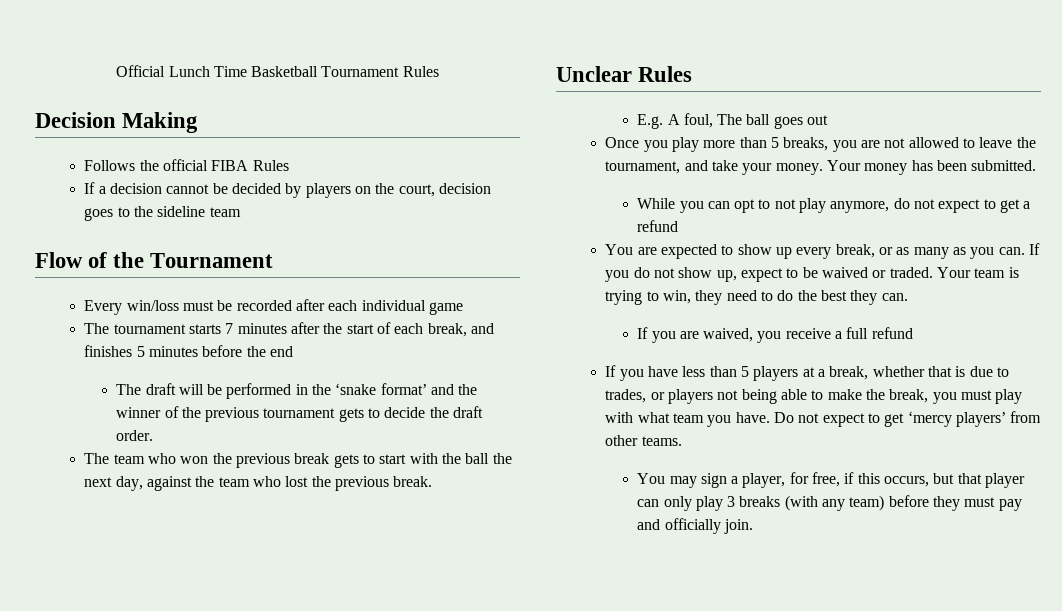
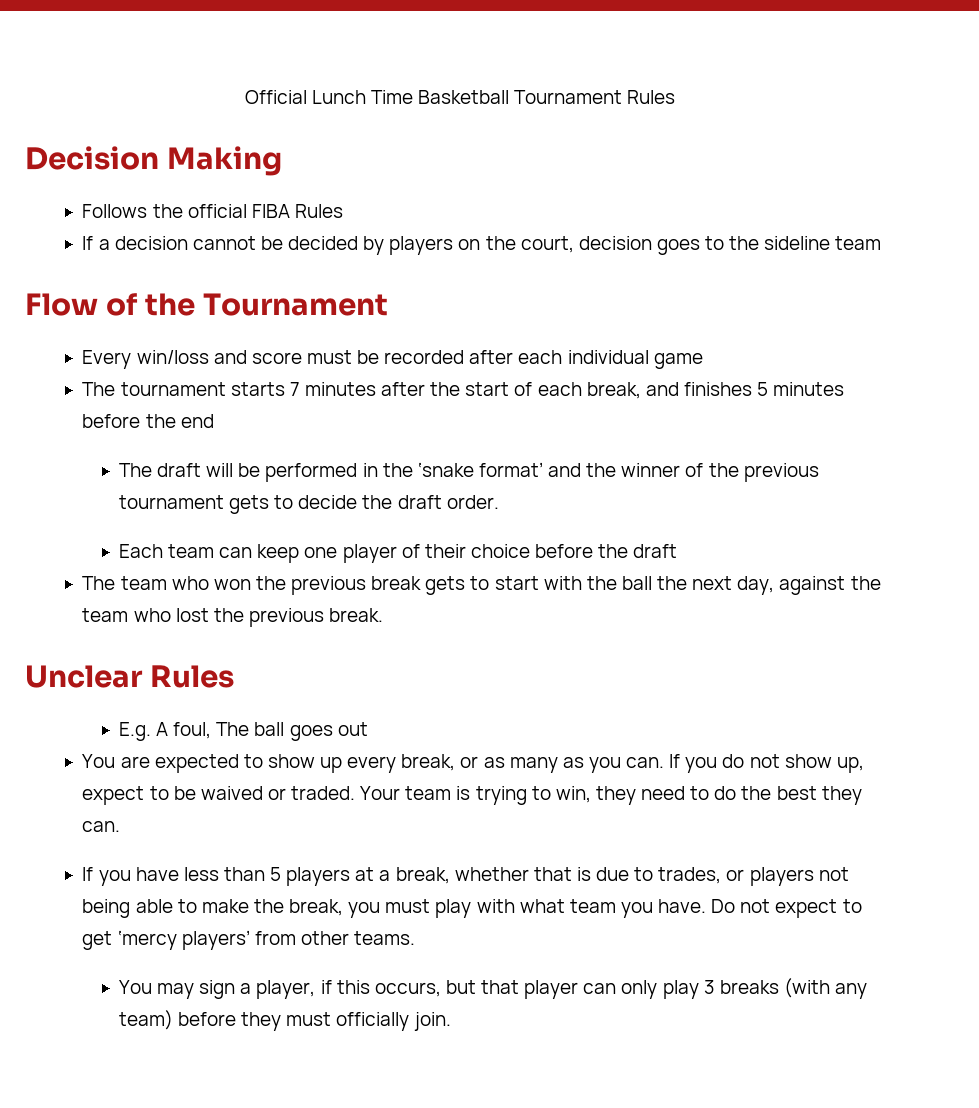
- Every win/loss must be recorded after each individual game
+ Every win/loss and score must be recorded after each individual game
+ Each team can keep one player of their choice before the draft
- Once you play more than 5 breaks, you are not allowed to leave the tournament, and take your money. Your money has been submitted.
- While you can opt to not play anymore, do not expect to get a refund
- If you are waived, you receive a full refund
- You may sign a player, for free, if this occurs, but that player can only play 3 breaks (with any team) before they must pay and officially join.
+ You may sign a player, if this occurs, but that player can only play 3 breaks (with any team) before they must officially join.

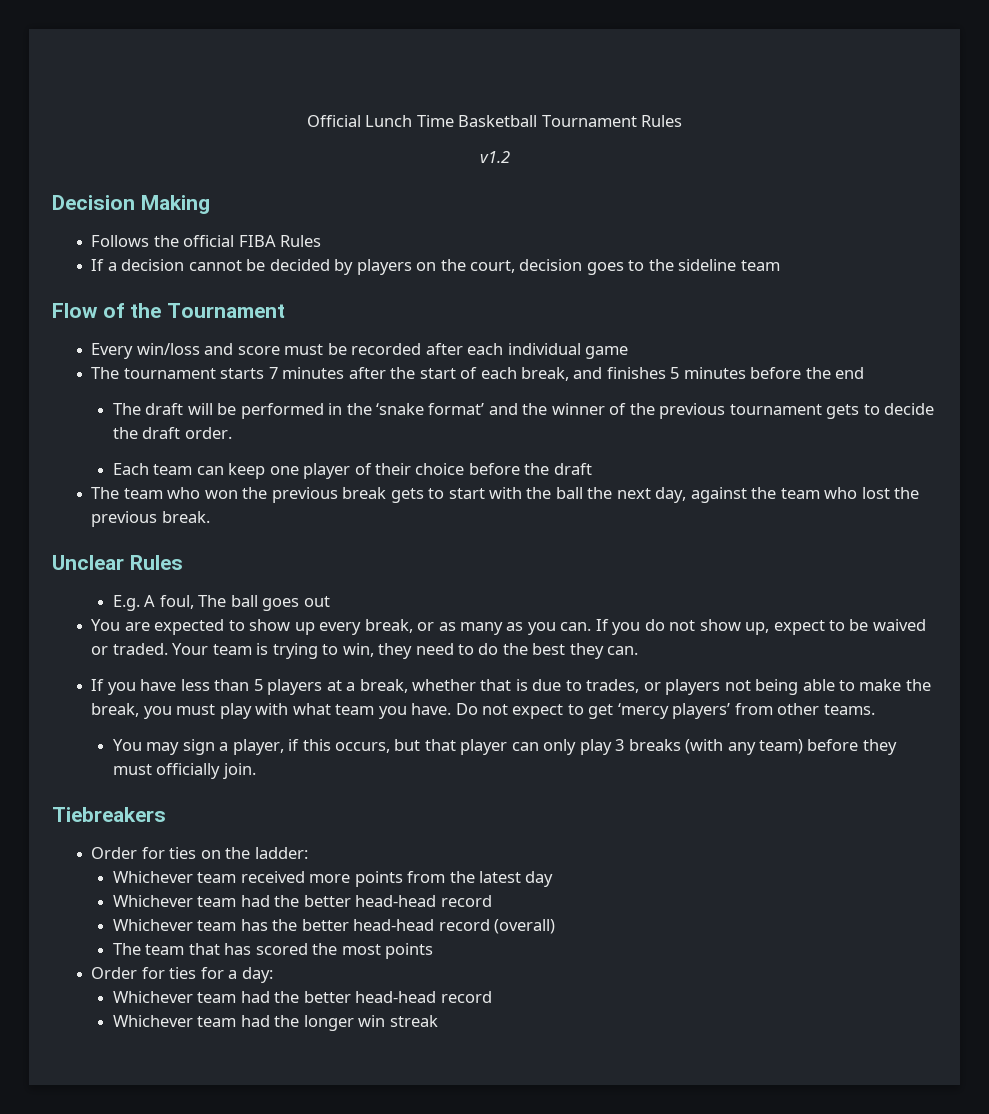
+ v1.2
+ Tiebreakers
+ Order for ties on the ladder:
+ Whichever team received more points from the latest day
+ Whichever team had the better head-head record
+ Whichever team has the better head-head record (overall)
+ The team that has scored the most points
+ Order for ties for a day:
+ Whichever team had the better head-head record
+ Whichever team had the longer win streak

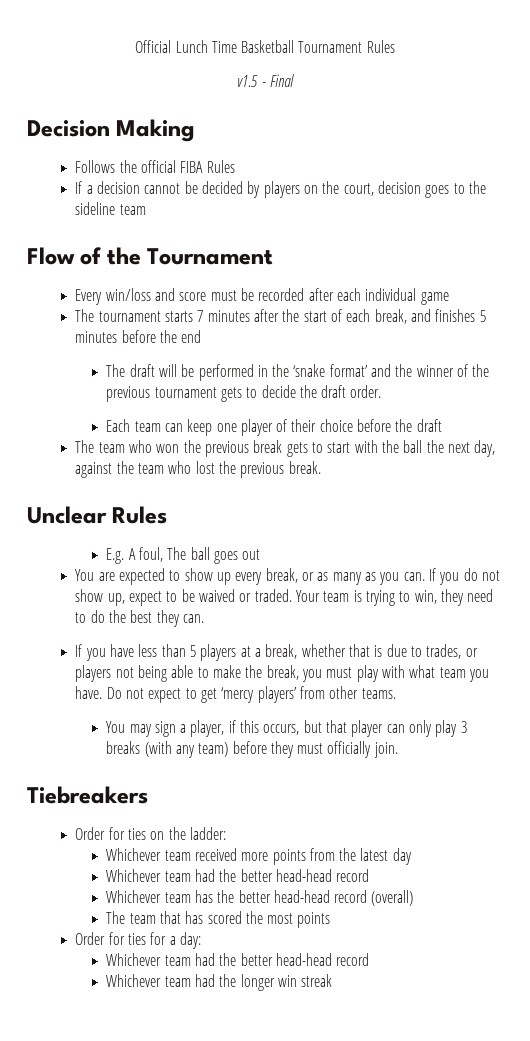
- v1.2
+ v1.5 - Final

